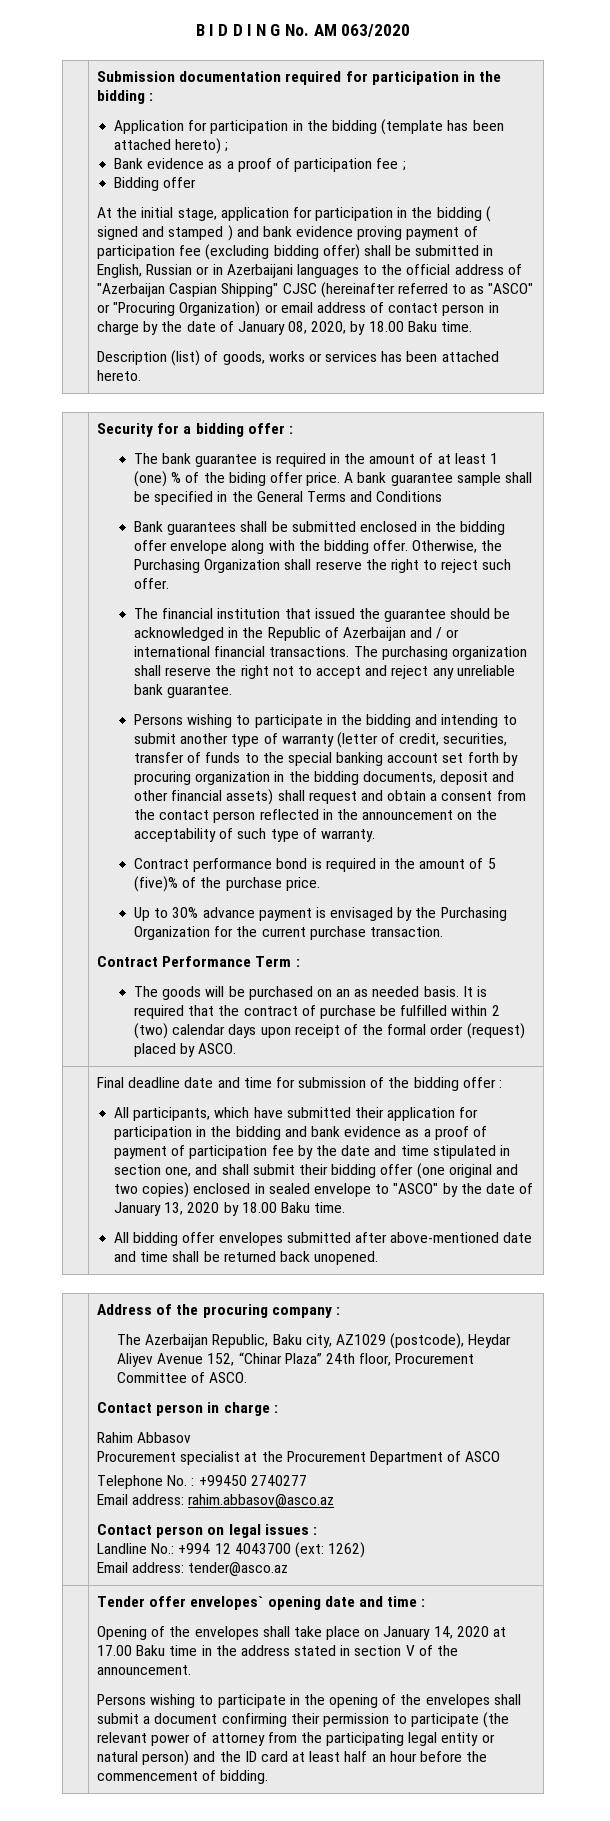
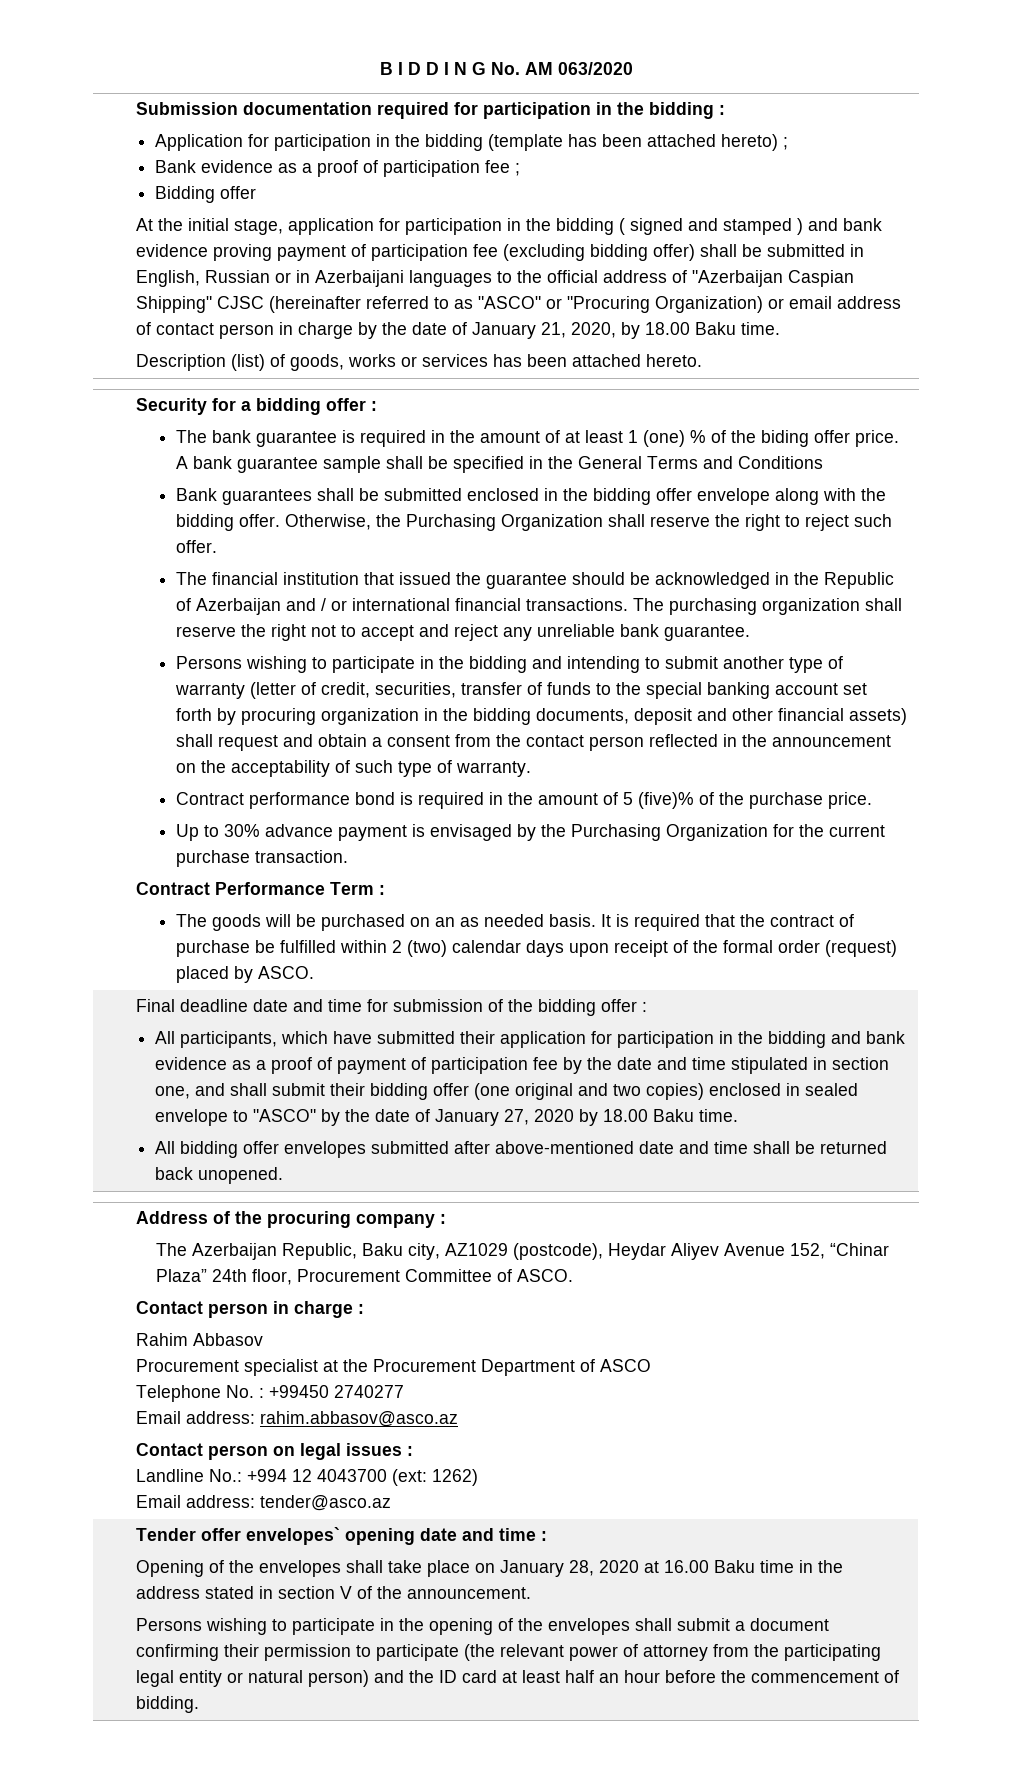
- At the initial stage, application for participation in the bidding ( signed and stamped ) and bank evidence proving payment of participation fee (excluding bidding offer) shall be submitted in English, Russian or in Azerbaijani languages to the official address of "Azerbaijan Caspian Shipping" CJSC (hereinafter referred to as "ASCO" or "Procuring Organization) or email address of contact person in charge by the date of January 08, 2020, by 18.00 Baku time.
+ At the initial stage, application for participation in the bidding ( signed and stamped ) and bank evidence proving payment of participation fee (excluding bidding offer) shall be submitted in English, Russian or in Azerbaijani languages to the official address of "Azerbaijan Caspian Shipping" CJSC (hereinafter referred to as "ASCO" or "Procuring Organization) or email address of contact person in charge by the date of January 21, 2020, by 18.00 Baku time.
- All participants, which have submitted their application for participation in the bidding and bank evidence as a proof of payment of participation fee by the date and time stipulated in section one, and shall submit their bidding offer (one original and two copies) enclosed in sealed envelope to "ASCO" by the date of January 13, 2020 by 18.00 Baku time.
+ All participants, which have submitted their application for participation in the bidding and bank evidence as a proof of payment of participation fee by the date and time stipulated in section one, and shall submit their bidding offer (one original and two copies) enclosed in sealed envelope to "ASCO" by the date of January 27, 2020 by 18.00 Baku time.
- Opening of the envelopes shall take place on January 14, 2020 at 17.00 Baku time in the address stated in section V of the announcement.
+ Opening of the envelopes shall take place on January 28, 2020 at 16.00 Baku time in the address stated in section V of the announcement.

